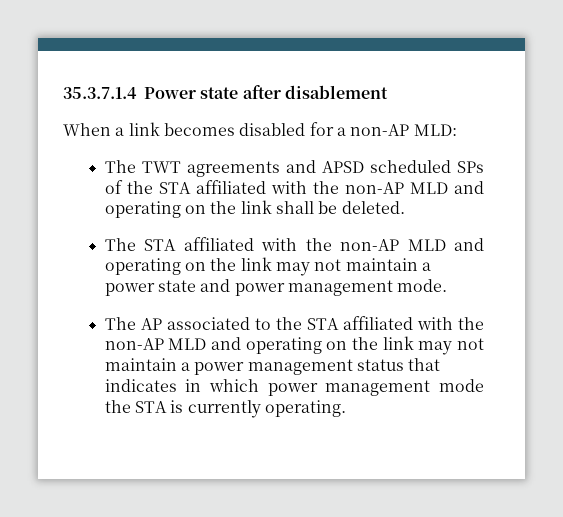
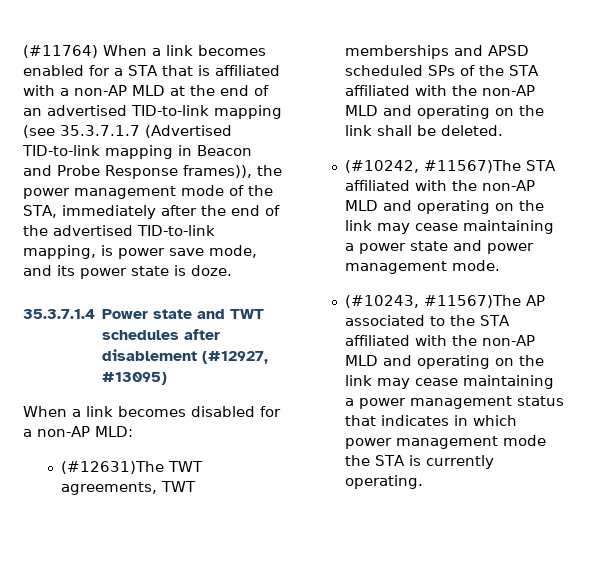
- 35.3.7.1.4 Power state after disablement
+ (#11764) When a link becomes enabled for a STA that is affiliated with a non-AP MLD at the end of an advertised TID-to-link mapping (see 35.3.7.1.7 (Advertised TID-to-link mapping in Beacon and Probe Response frames)), the power management mode of the STA, immediately after the end of the advertised TID-to-link mapping, is power save mode, and its power state is doze.
+ 35.3.7.1.4 Power state and TWT schedules after disablement (#12927, #13095)
- The TWT agreements and APSD scheduled SPs of the STA affiliated with the non-AP MLD and operating on the link shall be deleted.
+ (#12631)The TWT agreements, TWT memberships and APSD scheduled SPs of the STA affiliated with the non-AP MLD and operating on the link shall be deleted.
- The STA affiliated with the non-AP MLD and operating on the link may not maintain a power state and power management mode.
+ (#10242, #11567)The STA affiliated with the non-AP MLD and operating on the link may cease maintaining a power state and power management mode.
- The AP associated to the STA affiliated with the non-AP MLD and operating on the link may not maintain a power management status that indicates in which power management mode the STA is currently operating.
+ (#10243, #11567)The AP associated to the STA affiliated with the non-AP MLD and operating on the link may cease maintaining a power management status that indicates in which power management mode the STA is currently operating.

